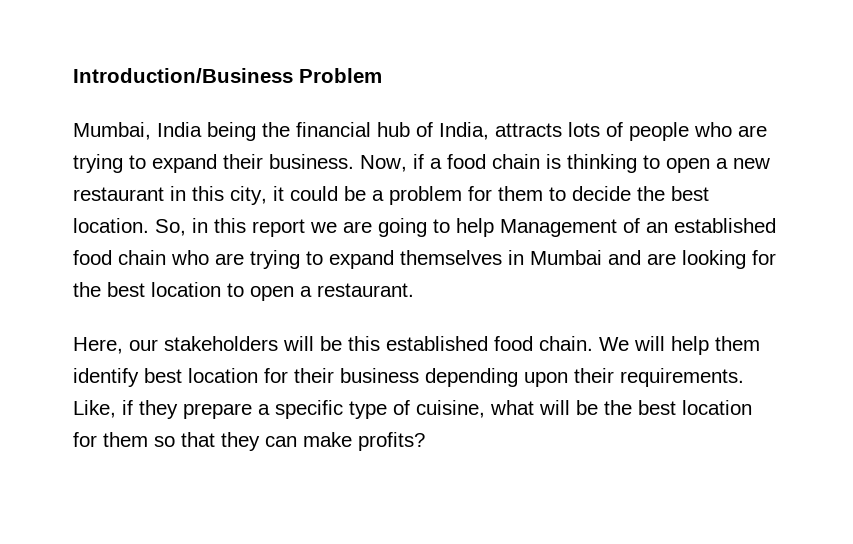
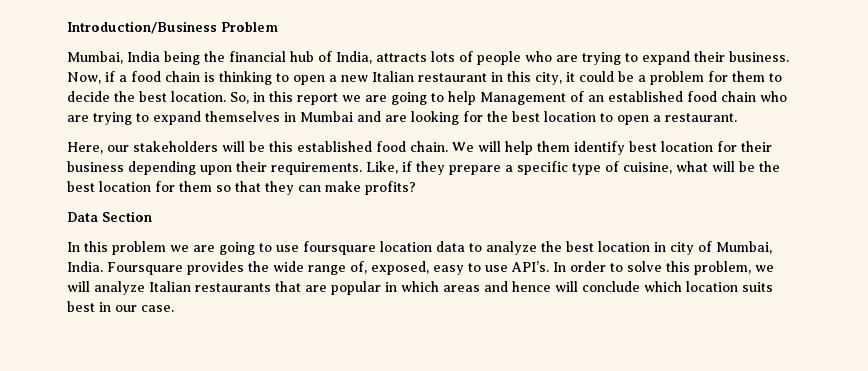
- Now, if a food chain is thinking to open a new restaurant in this city, it could be a problem for them to decide the best location.
+ Now, if a food chain is thinking to open a new Italian restaurant in this city, it could be a problem for them to decide the best location.
+ Data Section
+ In this problem we are going to use foursquare location data to analyze the best location in city of Mumbai, India. Foursquare provides the wide range of, exposed, easy to use API’s. In order to solve this problem, we will analyze Italian restaurants that are popular in which areas and hence will conclude which location suits best in our case.

